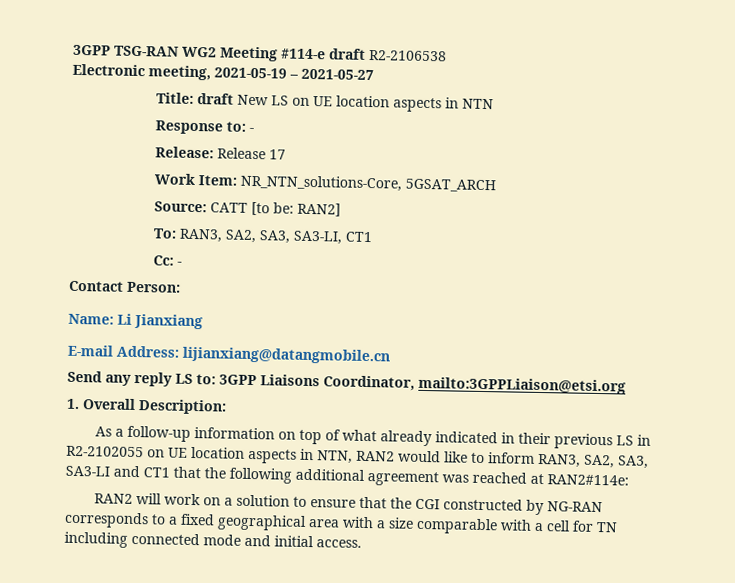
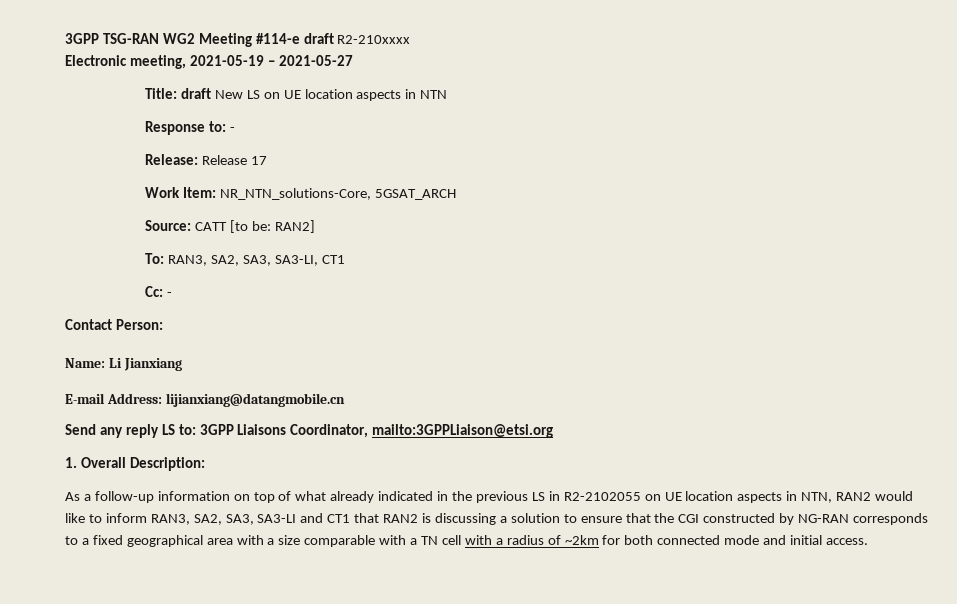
- 3GPP TSG-RAN WG2 Meeting #114-e draft R2-2106538
+ 3GPP TSG-RAN WG2 Meeting #114-e draft R2-210xxxx
- As a follow-up information on top of what already indicated in their previous LS in R2-2102055 on UE location aspects in NTN, RAN2 would like to inform RAN3, SA2, SA3, SA3-LI and CT1 that the following additional agreement was reached at RAN2#114e:
- RAN2 will work on a solution to ensure that the CGI constructed by NG-RAN corresponds to a fixed geographical area with a size comparable with a cell for TN including connected mode and initial access.
+ As a follow-up information on top of what already indicated in the previous LS in R2-2102055 on UE location aspects in NTN, RAN2 would like to inform RAN3, SA2, SA3, SA3-LI and CT1 that RAN2 is discussing a solution to ensure that the CGI constructed by NG-RAN corresponds to a fixed geographical area with a size comparable with a TN cell with a radius of ~2km for both connected mode and initial access.

